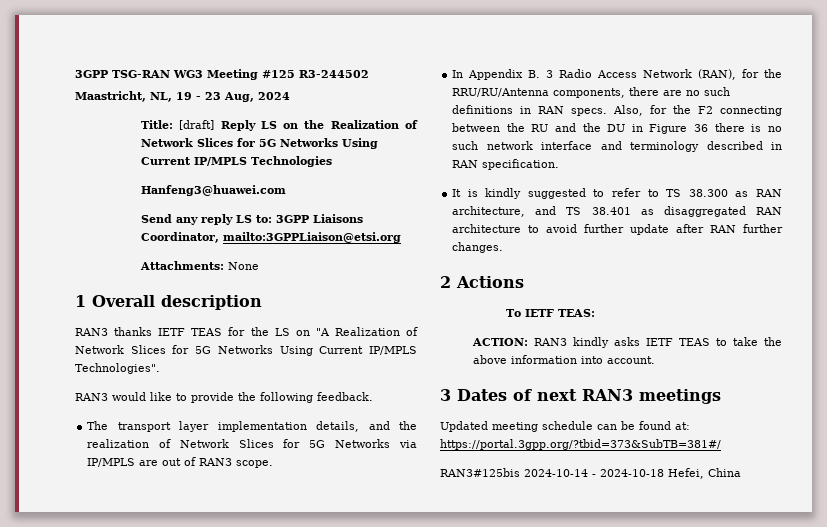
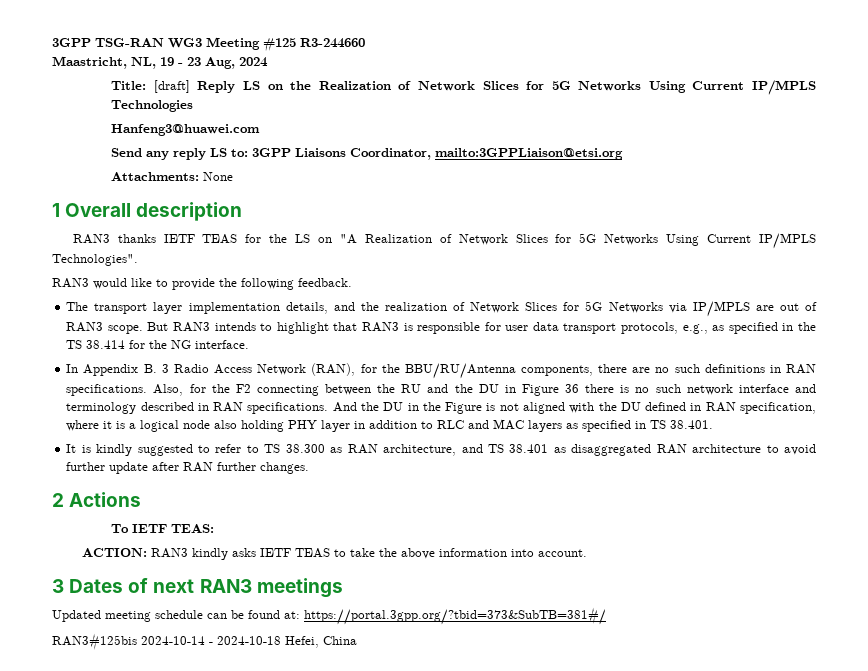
- 3GPP TSG-RAN WG3 Meeting #125 R3-244502
+ 3GPP TSG-RAN WG3 Meeting #125 R3-244660
+ But RAN3 intends to highlight that RAN3 is responsible for user data transport protocols, e.g., as specified in the TS 38.414 for the NG interface.
- In Appendix B. 3 Radio Access Network (RAN), for the RRU/RU/Antenna components, there are no such definitions in RAN specs.
+ In Appendix B. 3 Radio Access Network (RAN), for the BBU/RU/Antenna components, there are no such definitions in RAN specifications.
- Also, for the F2 connecting between the RU and the DU in Figure 36 there is no such network interface and terminology described in RAN specification.
+ Also, for the F2 connecting between the RU and the DU in Figure 36 there is no such network interface and terminology described in RAN specifications. And the DU in the Figure is not aligned with the DU defined in RAN specification, where it is a logical node also holding PHY layer in addition to RLC and MAC layers as specified in TS 38.401.

